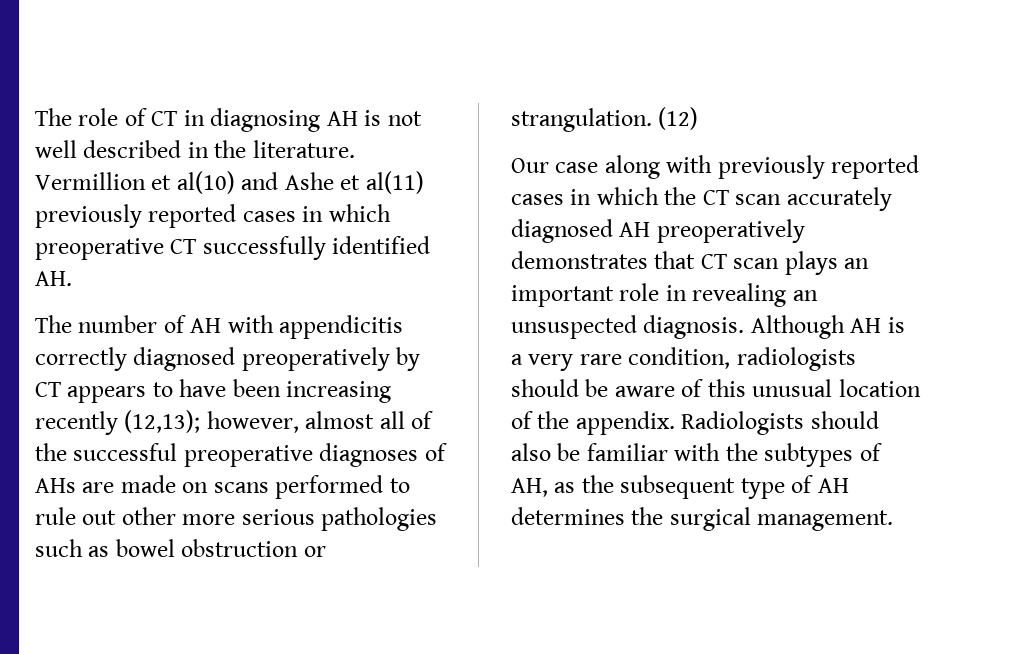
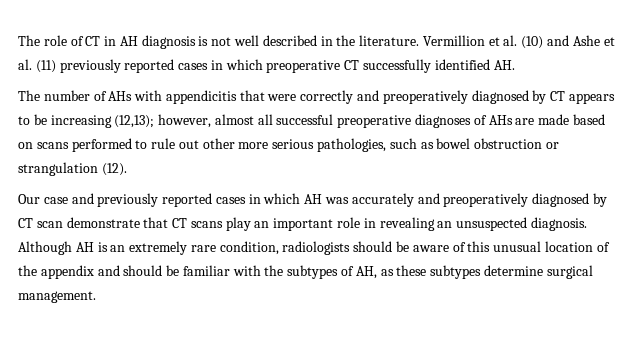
- The role of CT in diagnosing AH is not well described in the literature.
+ The role of CT in AH diagnosis is not well described in the literature.
- Vermillion et al(10) and Ashe et al(11) previously reported cases in which preoperative CT successfully identified AH.
+ Vermillion et al. (10) and Ashe et al. (11) previously reported cases in which preoperative CT successfully identified AH.
- The number of AH with appendicitis correctly diagnosed preoperatively by CT appears to have been increasing recently (12,13); however, almost all of the successful preoperative diagnoses of AHs are made on scans performed to rule out other more serious pathologies such as bowel obstruction or strangulation. (12)
+ The number of AHs with appendicitis that were correctly and preoperatively diagnosed by CT appears to be increasing (12,13); however, almost all successful preoperative diagnoses of AHs are made based on scans performed to rule out other more serious pathologies, such as bowel obstruction or strangulation (12).
- Our case along with previously reported cases in which the CT scan accurately diagnosed AH preoperatively demonstrates that CT scan plays an important role in revealing an unsuspected diagnosis.
+ Our case and previously reported cases in which AH was accurately and preoperatively diagnosed by CT scan demonstrate that CT scans play an important role in revealing an unsuspected diagnosis.
- Although AH is a very rare condition, radiologists should be aware of this unusual location of the appendix. Radiologists should also be familiar with the subtypes of AH, as the subsequent type of AH determines the surgical management.
+ Although AH is an extremely rare condition, radiologists should be aware of this unusual location of the appendix and should be familiar with the subtypes of AH, as these subtypes determine surgical management.

